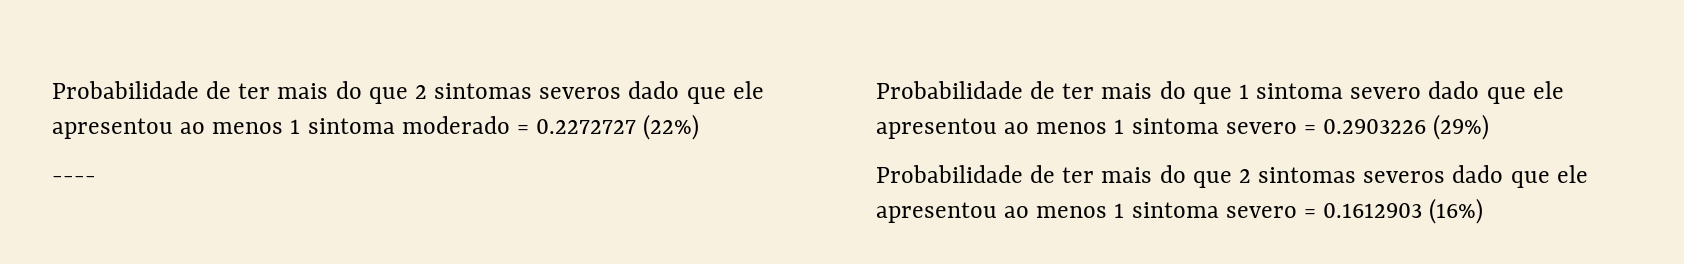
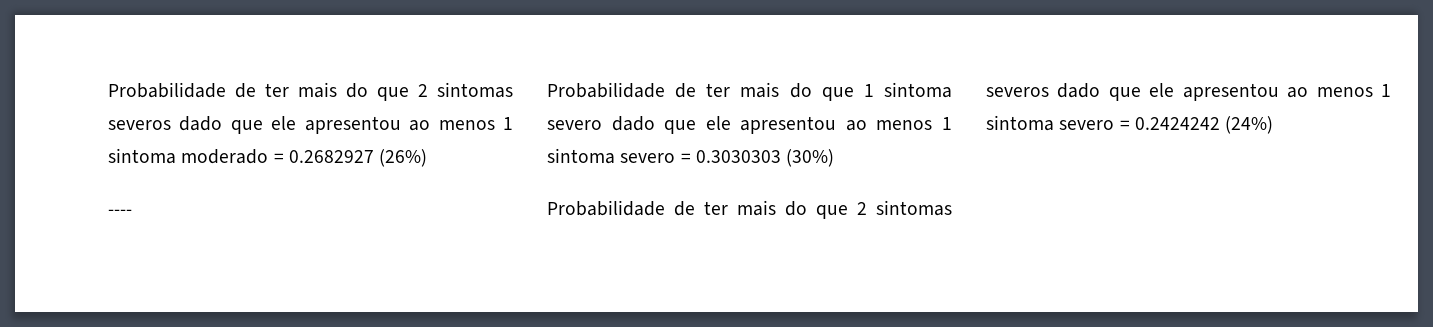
- Probabilidade de ter mais do que 2 sintomas severos dado que ele apresentou ao menos 1 sintoma moderado = 0.2272727 (22%)
+ Probabilidade de ter mais do que 2 sintomas severos dado que ele apresentou ao menos 1 sintoma moderado = 0.2682927 (26%)
- Probabilidade de ter mais do que 1 sintoma severo dado que ele apresentou ao menos 1 sintoma severo = 0.2903226 (29%)
+ Probabilidade de ter mais do que 1 sintoma severo dado que ele apresentou ao menos 1 sintoma severo = 0.3030303 (30%)
- Probabilidade de ter mais do que 2 sintomas severos dado que ele apresentou ao menos 1 sintoma severo = 0.1612903 (16%)
+ Probabilidade de ter mais do que 2 sintomas severos dado que ele apresentou ao menos 1 sintoma severo = 0.2424242 (24%)

